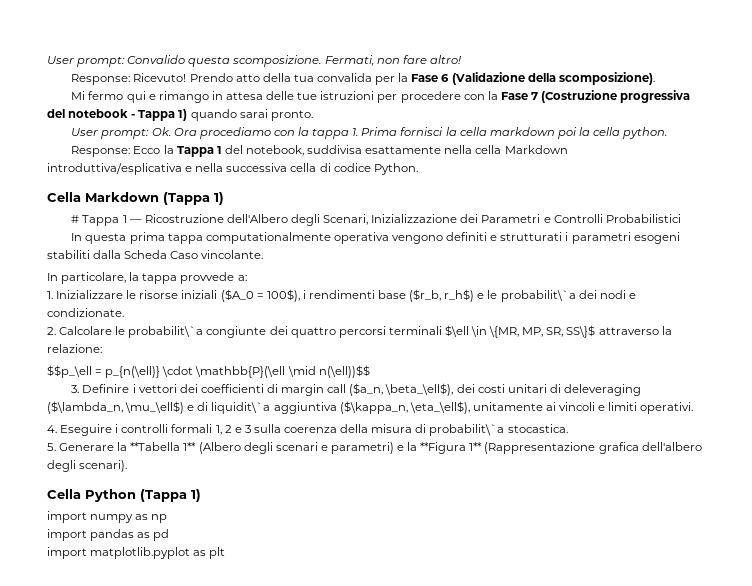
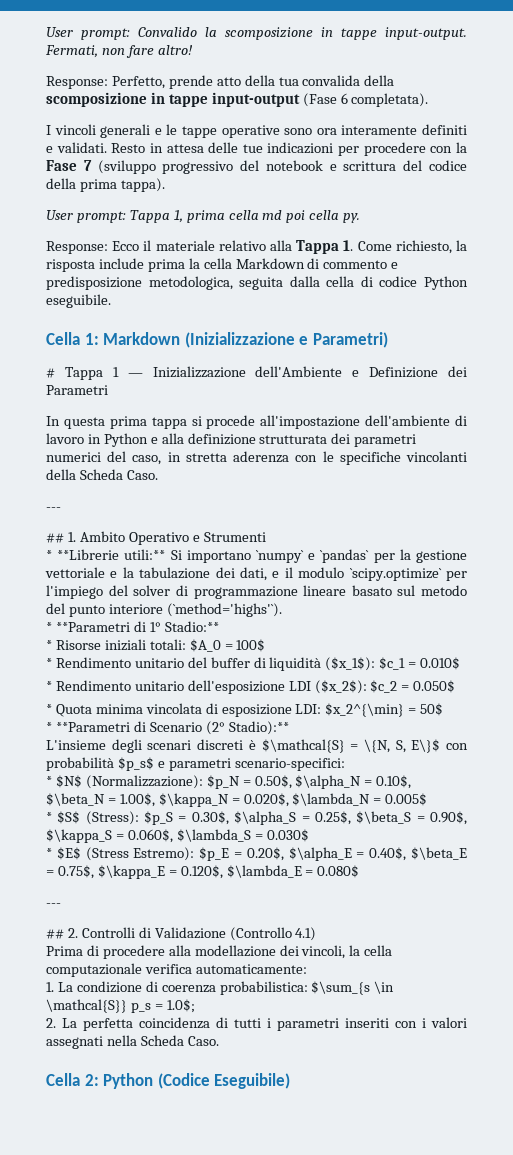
- User prompt: Convalido questa scomposizione.
+ User prompt: Convalido la scomposizione in tappe input-output.
- Response: Ricevuto! Prendo atto della tua convalida per la Fase 6 (Validazione della scomposizione).
- Mi fermo qui e rimango in attesa delle tue istruzioni per procedere con la Fase 7 (Costruzione progressiva del notebook - Tappa 1) quando sarai pronto.
- User prompt: Ok. Ora procediamo con la tappa 1. Prima fornisci la cella markdown poi la cella python.
- Response: Ecco la Tappa 1 del notebook, suddivisa esattamente nella cella Markdown introduttiva/esplicativa e nella successiva cella di codice Python.
- Cella Markdown (Tappa 1)
+ Response: Perfetto, prende atto della tua convalida della scomposizione in tappe input-output (Fase 6 completata).
+ I vincoli generali e le tappe operative sono ora interamente definiti e validati. Resto in attesa delle tue indicazioni per procedere con la Fase 7 (sviluppo progressivo del notebook e scrittura del codice della prima tappa).
+ User prompt: Tappa 1, prima cella md poi cella py.
+ Response: Ecco il materiale relativo alla Tappa 1. Come richiesto, la risposta include prima la cella Markdown di commento e predisposizione metodologica, seguita dalla cella di codice Python eseguibile.
+ Cella 1: Markdown (Inizializzazione e Parametri)
- # Tappa 1 — Ricostruzione dell'Albero degli Scenari, Inizializzazione dei Parametri e Controlli Probabilistici
+ # Tappa 1 — Inizializzazione dell'Ambiente e Definizione dei Parametri
- In questa prima tappa computationalmente operativa vengono definiti e strutturati i parametri esogeni stabiliti dalla Scheda Caso vincolante.
- In particolare, la tappa provvede a:
- 1. Inizializzare le risorse iniziali ($A_0 = 100$), i rendimenti base ($r_b, r_h$) e le probabilit\`a dei nodi e condizionate.
- 2. Calcolare le probabilit\`a congiunte dei quattro percorsi terminali $\ell \in \{MR, MP, SR, SS\}$ attraverso la relazione:
- $$p_\ell = p_{n(\ell)} \cdot \mathbb{P}(\ell \mid n(\ell))$$
- 3. Definire i vettori dei coefficienti di margin call ($a_n, \beta_\ell$), dei costi unitari di deleveraging ($\lambda_n, \mu_\ell$) e di liquidit\`a aggiuntiva ($\kappa_n, \eta_\ell$), unitamente ai vincoli e limiti operativi.
- 4. Eseguire i controlli formali 1, 2 e 3 sulla coerenza della misura di probabilit\`a stocastica.
- 5. Generare la **Tabella 1** (Albero degli scenari e parametri) e la **Figura 1** (Rappresentazione grafica dell'albero degli scenari).
- Cella Python (Tappa 1)
- import numpy as np
- import pandas as pd
- import matplotlib.pyplot as plt
+ In questa prima tappa si procede all'impostazione dell'ambiente di lavoro in Python e alla definizione strutturata dei parametri numerici del caso, in stretta aderenza con le specifiche vincolanti della Scheda Caso.
+ ---
+ ## 1. Ambito Operativo e Strumenti
+ * **Librerie utili:** Si importano `numpy` e `pandas` per la gestione vettoriale e la tabulazione dei dati, e il modulo `scipy.optimize` per l'impiego del solver di programmazione lineare basato sul metodo del punto interiore (`method='highs'`).
+ * **Parametri di 1° Stadio:**
+ * Risorse iniziali totali: $A_0 = 100$
+ * Rendimento unitario del buffer di liquidità ($x_1$): $c_1 = 0.010$
+ * Rendimento unitario dell'esposizione LDI ($x_2$): $c_2 = 0.050$
+ * Quota minima vincolata di esposizione LDI: $x_2^{\min} = 50$
+ * **Parametri di Scenario (2° Stadio):**
+ L'insieme degli scenari discreti è $\mathcal{S} = \{N, S, E\}$ con probabilità $p_s$ e parametri scenario-specifici:
+ * $N$ (Normalizzazione): $p_N = 0.50$, $\alpha_N = 0.10$, $\beta_N = 1.00$, $\kappa_N = 0.020$, $\lambda_N = 0.005$
+ * $S$ (Stress): $p_S = 0.30$, $\alpha_S = 0.25$, $\beta_S = 0.90$, $\kappa_S = 0.060$, $\lambda_S = 0.030$
+ * $E$ (Stress Estremo): $p_E = 0.20$, $\alpha_E = 0.40$, $\beta_E = 0.75$, $\kappa_E = 0.120$, $\lambda_E = 0.080$
+ ---
+ ## 2. Controlli di Validazione (Controllo 4.1)
+ Prima di procedere alla modellazione dei vincoli, la cella computazionale verifica automaticamente:
+ 1. La condizione di coerenza probabilistica: $\sum_{s \in \mathcal{S}} p_s = 1.0$;
+ 2. La perfetta coincidenza di tutti i parametri inseriti con i valori assegnati nella Scheda Caso.
+ Cella 2: Python (Codice Eseguibile)

